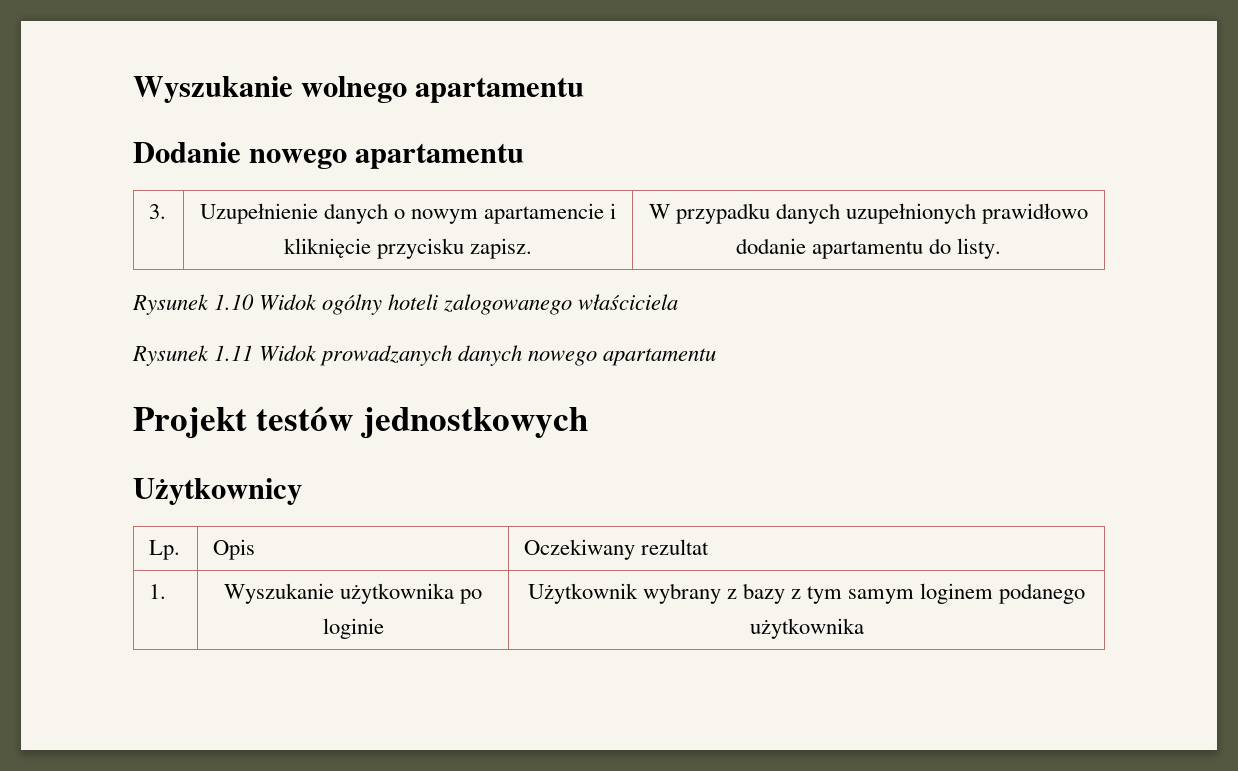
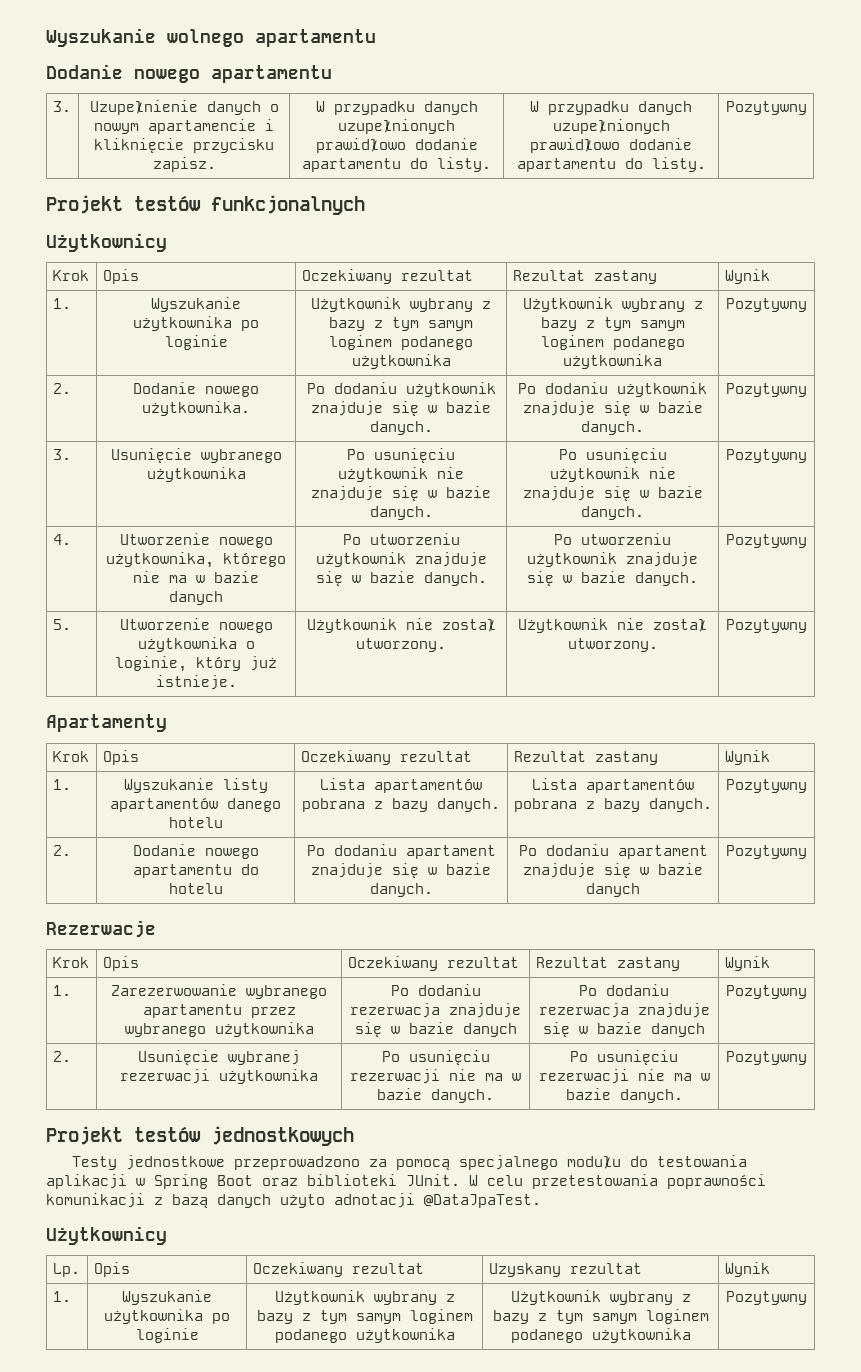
- 3. | Uzupełnienie danych o nowym apartamencie i kliknięcie przycisku zapisz. | W przypadku danych uzupełnionych prawidłowo dodanie apartamentu do listy.
- Rysunek 1.10 Widok ogólny hoteli zalogowanego właściciela
- Rysunek 1.11 Widok prowadzanych danych nowego apartamentu
+ 3. | Uzupełnienie danych o nowym apartamencie i kliknięcie przycisku zapisz. | W przypadku danych uzupełnionych prawidłowo dodanie apartamentu do listy. | W przypadku danych uzupełnionych prawidłowo dodanie apartamentu do listy. | Pozytywny
+ Projekt testów funkcjonalnych
+ Użytkownicy
+ Krok | Opis | Oczekiwany rezultat | Rezultat zastany | Wynik
+ 1. | Wyszukanie użytkownika po loginie | Użytkownik wybrany z bazy z tym samym loginem podanego użytkownika | Użytkownik wybrany z bazy z tym samym loginem podanego użytkownika | Pozytywny
+ 2. | Dodanie nowego użytkownika. | Po dodaniu użytkownik znajduje się w bazie danych. | Po dodaniu użytkownik znajduje się w bazie danych. | Pozytywny
+ 3. | Usunięcie wybranego użytkownika | Po usunięciu użytkownik nie znajduje się w bazie danych. | Po usunięciu użytkownik nie znajduje się w bazie danych. | Pozytywny
+ 4. | Utworzenie nowego użytkownika, którego nie ma w bazie danych | Po utworzeniu użytkownik znajduje się w bazie danych. | Po utworzeniu użytkownik znajduje się w bazie danych. | Pozytywny
+ 5. | Utworzenie nowego użytkownika o loginie, który już istnieje. | Użytkownik nie został utworzony. | Użytkownik nie został utworzony. | Pozytywny
+ Apartamenty
+ Krok | Opis | Oczekiwany rezultat | Rezultat zastany | Wynik
+ 1. | Wyszukanie listy apartamentów danego hotelu | Lista apartamentów pobrana z bazy danych. | Lista apartamentów pobrana z bazy danych. | Pozytywny
+ 2. | Dodanie nowego apartamentu do hotelu | Po dodaniu apartament znajduje się w bazie danych. | Po dodaniu apartament znajduje się w bazie danych | Pozytywny
+ Rezerwacje
+ Krok | Opis | Oczekiwany rezultat | Rezultat zastany | Wynik
+ 1. | Zarezerwowanie wybranego apartamentu przez wybranego użytkownika | Po dodaniu rezerwacja znajduje się w bazie danych | Po dodaniu rezerwacja znajduje się w bazie danych | Pozytywny
+ 2. | Usunięcie wybranej rezerwacji użytkownika | Po usunięciu rezerwacji nie ma w bazie danych. | Po usunięciu rezerwacji nie ma w bazie danych. | Pozytywny
  Projekt testów jednostkowych
+ Testy jednostkowe przeprowadzono za pomocą specjalnego modułu do testowania aplikacji w Spring Boot oraz biblioteki JUnit. W celu przetestowania poprawności komunikacji z bazą danych użyto adnotacji @DataJpaTest.
  Użytkownicy
- Lp. | Opis | Oczekiwany rezultat
- 1. | Wyszukanie użytkownika po loginie | Użytkownik wybrany z bazy z tym samym loginem podanego użytkownika
+ Lp. | Opis | Oczekiwany rezultat | Uzyskany rezultat | Wynik
+ 1. | Wyszukanie użytkownika po loginie | Użytkownik wybrany z bazy z tym samym loginem podanego użytkownika | Użytkownik wybrany z bazy z tym samym loginem podanego użytkownika | Pozytywny

